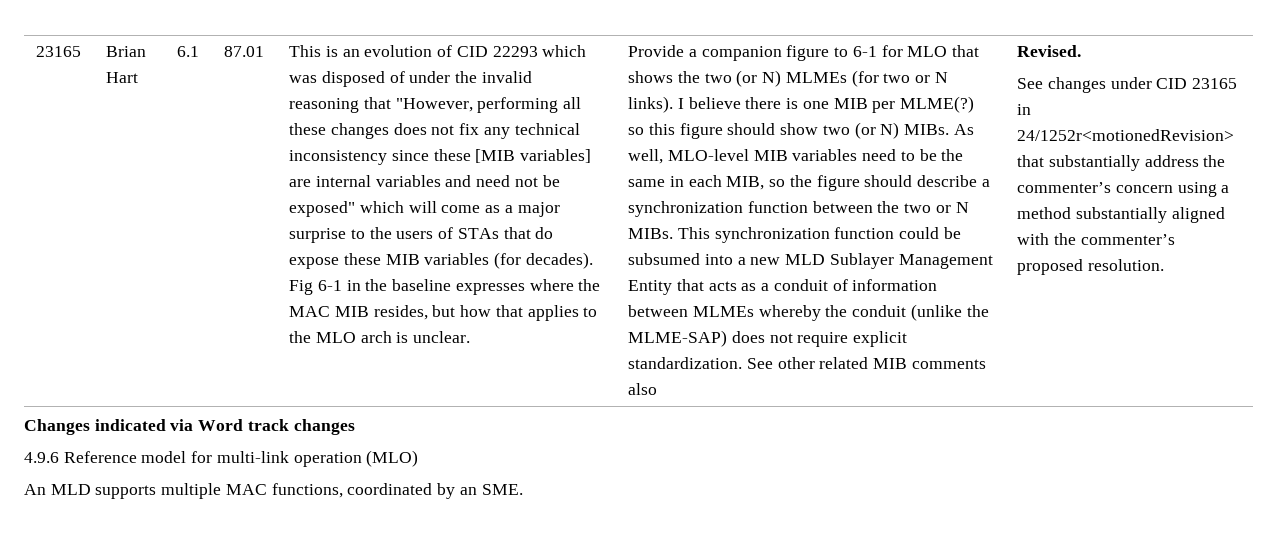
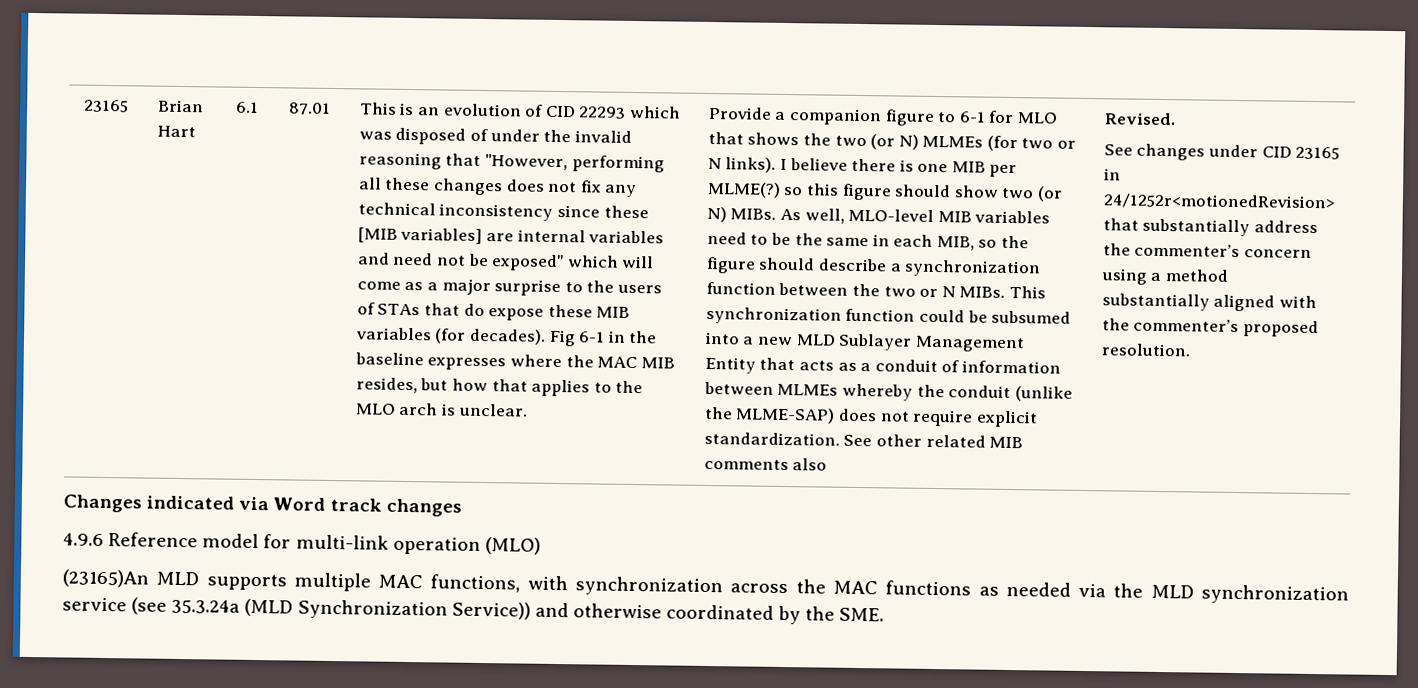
- An MLD supports multiple MAC functions, coordinated by an SME.
+ (23165)An MLD supports multiple MAC functions, with synchronization across the MAC functions as needed via the MLD synchronization service (see 35.3.24a (MLD Synchronization Service)) and otherwise coordinated by the SME.

